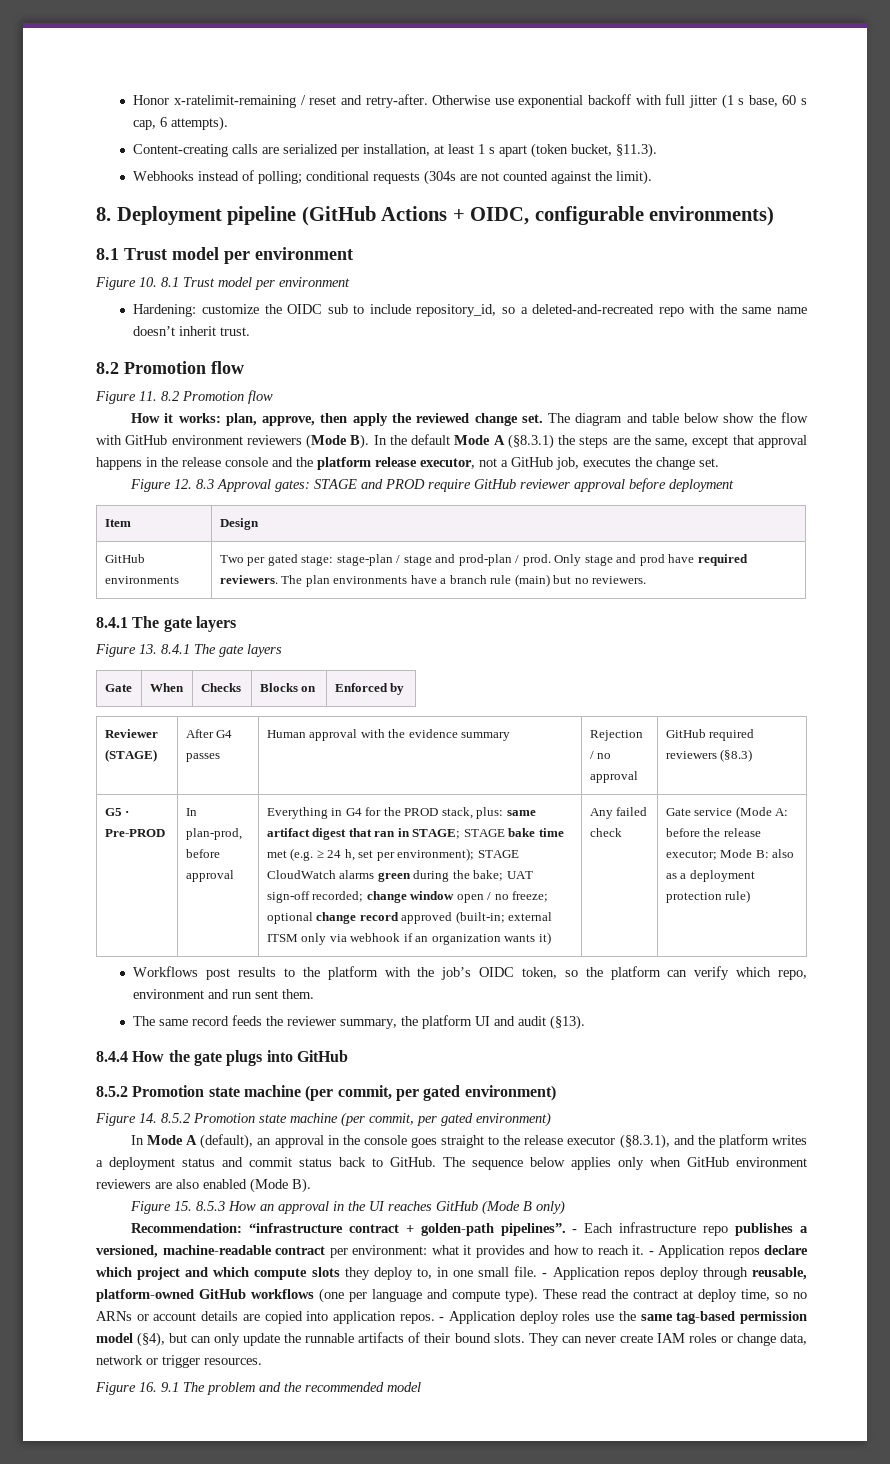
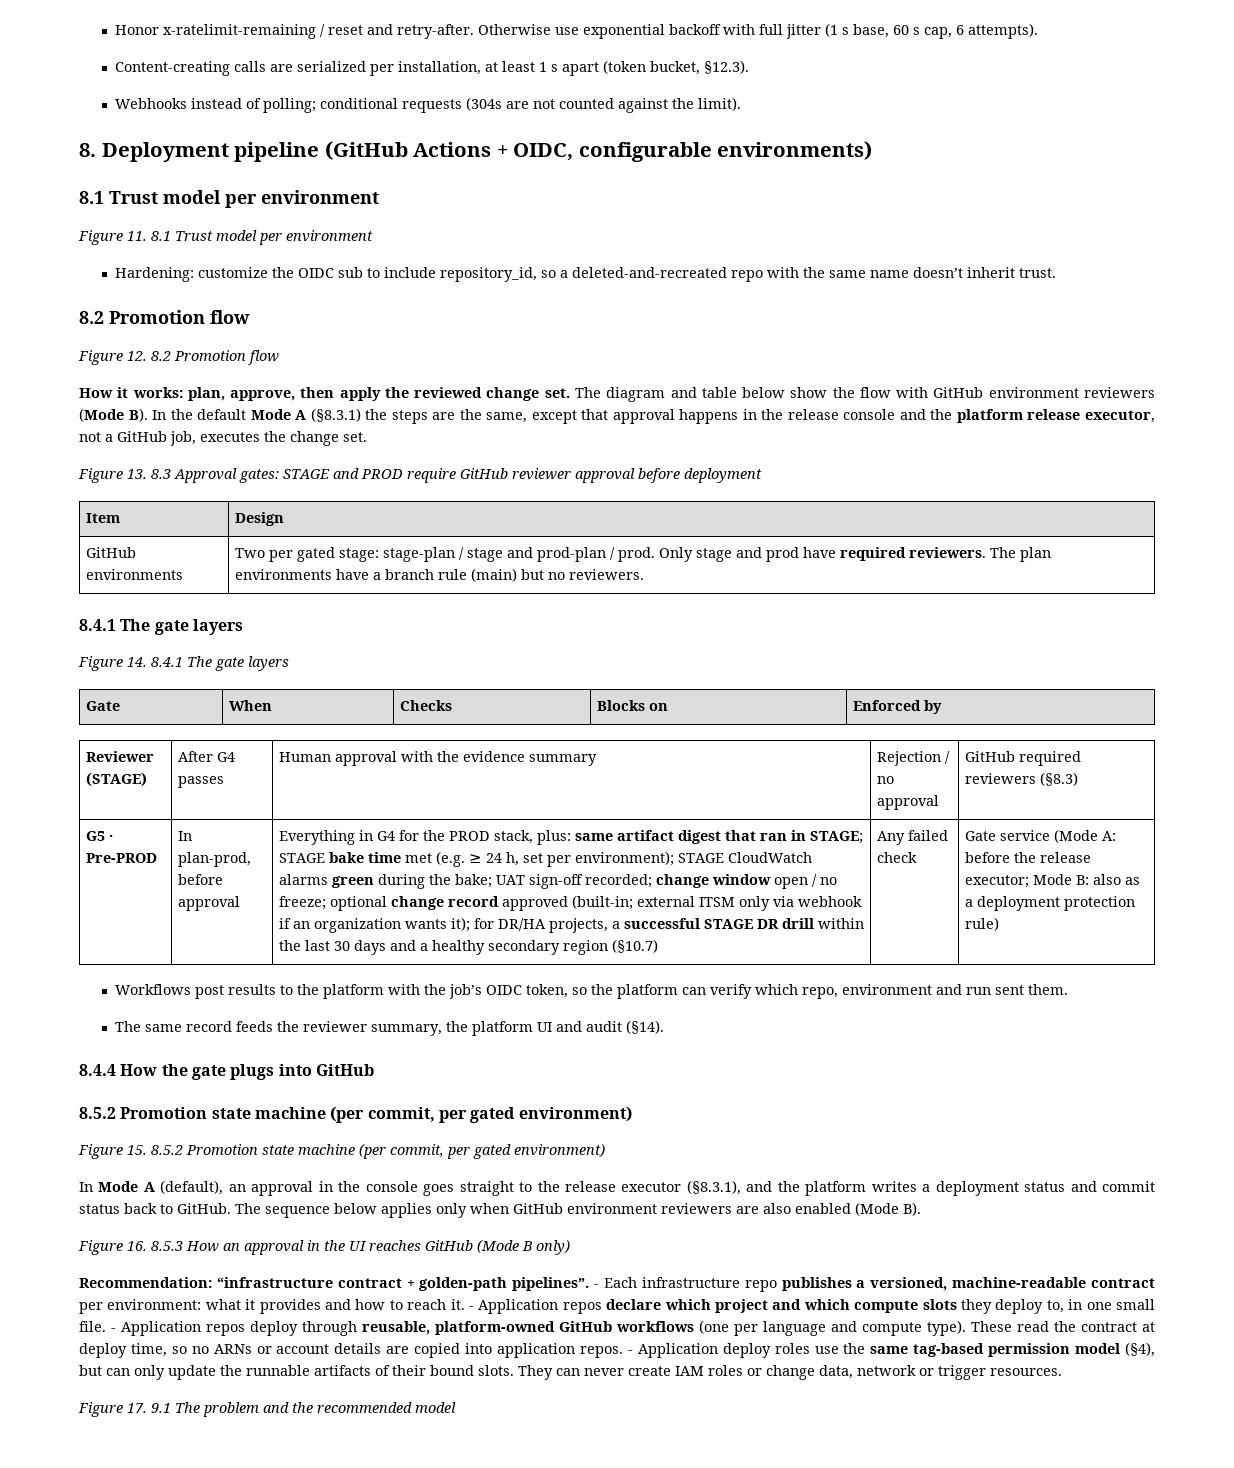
- Content-creating calls are serialized per installation, at least 1 s apart (token bucket, §11.3).
+ Content-creating calls are serialized per installation, at least 1 s apart (token bucket, §12.3).
- Figure 10. 8.1 Trust model per environment
+ Figure 11. 8.1 Trust model per environment
- Figure 11. 8.2 Promotion flow
+ Figure 12. 8.2 Promotion flow
- Figure 12. 8.3 Approval gates: STAGE and PROD require GitHub reviewer approval before deployment
+ Figure 13. 8.3 Approval gates: STAGE and PROD require GitHub reviewer approval before deployment
- Figure 13. 8.4.1 The gate layers
+ Figure 14. 8.4.1 The gate layers
- Everything in G4 for the PROD stack, plus: same artifact digest that ran in STAGE; STAGE bake time met (e.g. ≥ 24 h, set per environment); STAGE CloudWatch alarms green during the bake; UAT sign-off recorded; change window open / no freeze; optional change record approved (built-in; external ITSM only via webhook if an organization wants it)
+ Everything in G4 for the PROD stack, plus: same artifact digest that ran in STAGE; STAGE bake time met (e.g. ≥ 24 h, set per environment); STAGE CloudWatch alarms green during the bake; UAT sign-off recorded; change window open / no freeze; optional change record approved (built-in; external ITSM only via webhook if an organization wants it); for DR/HA projects, a successful STAGE DR drill within the last 30 days and a healthy secondary region (§10.7)
- The same record feeds the reviewer summary, the platform UI and audit (§13).
+ The same record feeds the reviewer summary, the platform UI and audit (§14).
- Figure 14. 8.5.2 Promotion state machine (per commit, per gated environment)
+ Figure 15. 8.5.2 Promotion state machine (per commit, per gated environment)
- Figure 15. 8.5.3 How an approval in the UI reaches GitHub (Mode B only)
+ Figure 16. 8.5.3 How an approval in the UI reaches GitHub (Mode B only)
- Figure 16. 9.1 The problem and the recommended model
+ Figure 17. 9.1 The problem and the recommended model

